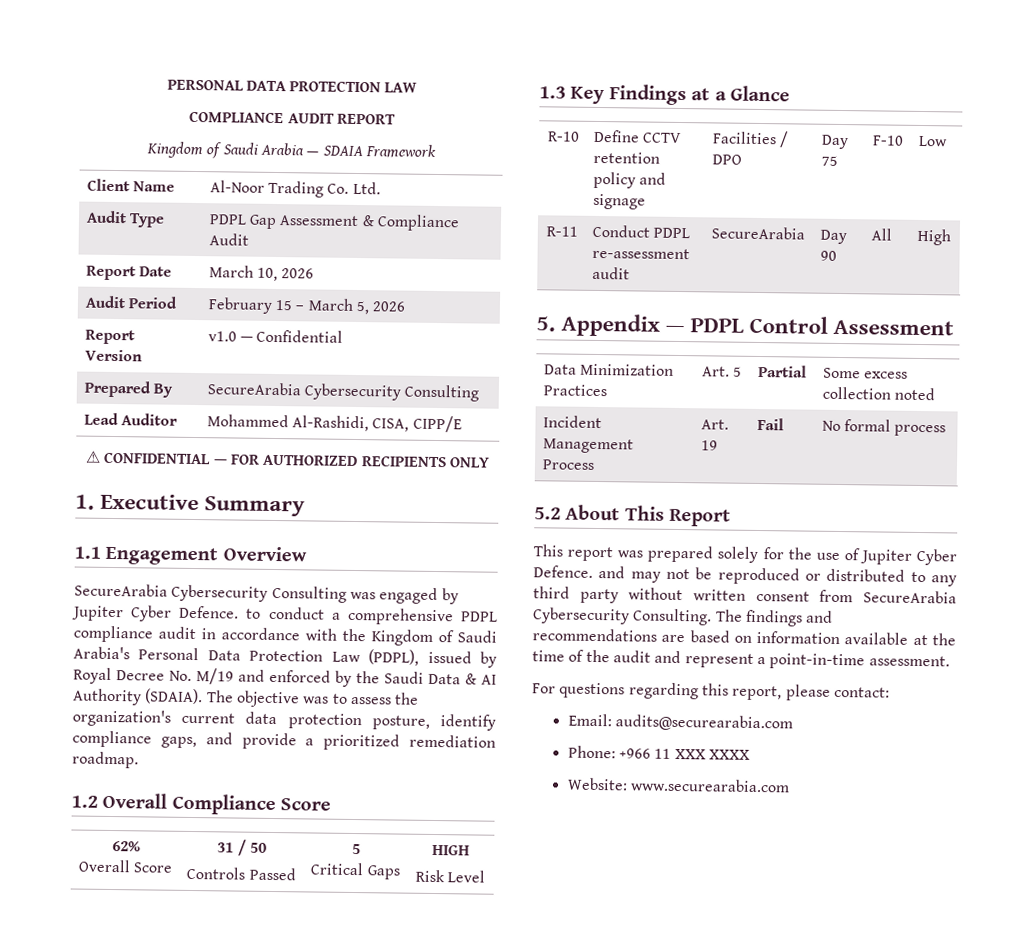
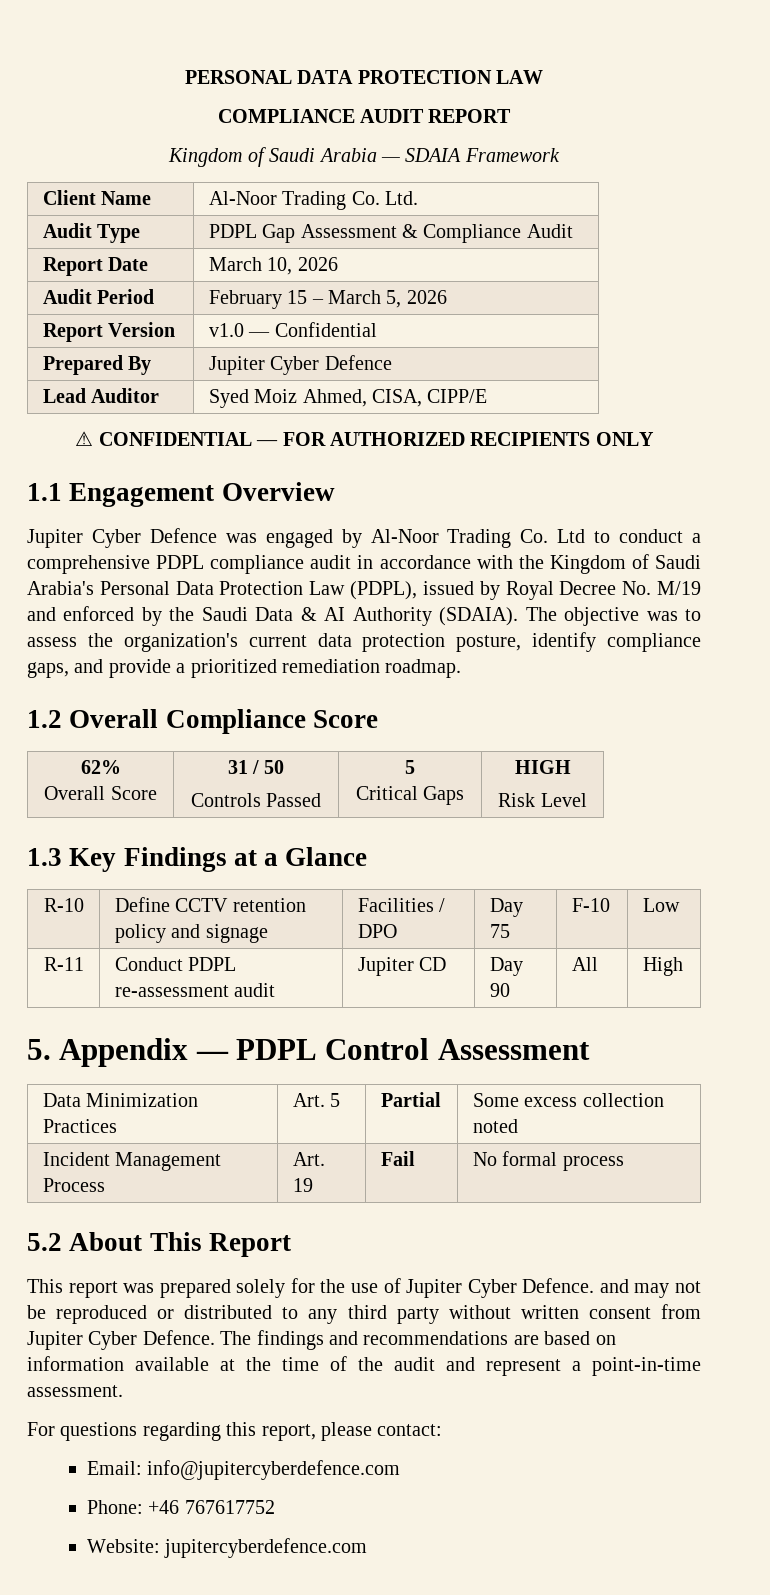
- Prepared By | SecureArabia Cybersecurity Consulting
+ Prepared By | Jupiter Cyber Defence
- Lead Auditor | Mohammed Al-Rashidi, CISA, CIPP/E
+ Lead Auditor | Syed Moiz Ahmed, CISA, CIPP/E
- 1. Executive Summary
- SecureArabia Cybersecurity Consulting was engaged by Jupiter Cyber Defence. to conduct a comprehensive PDPL compliance audit in accordance with the Kingdom of Saudi Arabia's Personal Data Protection Law (PDPL), issued by Royal Decree No. M/19 and enforced by the Saudi Data & AI Authority (SDAIA).
+ Jupiter Cyber Defence was engaged by Al-Noor Trading Co. Ltd to conduct a comprehensive PDPL compliance audit in accordance with the Kingdom of Saudi Arabia's Personal Data Protection Law (PDPL), issued by Royal Decree No. M/19 and enforced by the Saudi Data & AI Authority (SDAIA).
- R-11 | Conduct PDPL re-assessment audit | SecureArabia | Day 90 | All | High
+ R-11 | Conduct PDPL re-assessment audit | Jupiter CD | Day 90 | All | High
- This report was prepared solely for the use of Jupiter Cyber Defence. and may not be reproduced or distributed to any third party without written consent from SecureArabia Cybersecurity Consulting.
+ This report was prepared solely for the use of Jupiter Cyber Defence. and may not be reproduced or distributed to any third party without written consent from Jupiter Cyber Defence.
- Email: audits@securearabia.com
+ Email: info@jupitercyberdefence.com
- Phone: +966 11 XXX XXXX
+ Phone: +46 767617752
- Website: www.securearabia.com
+ Website: jupitercyberdefence.com

